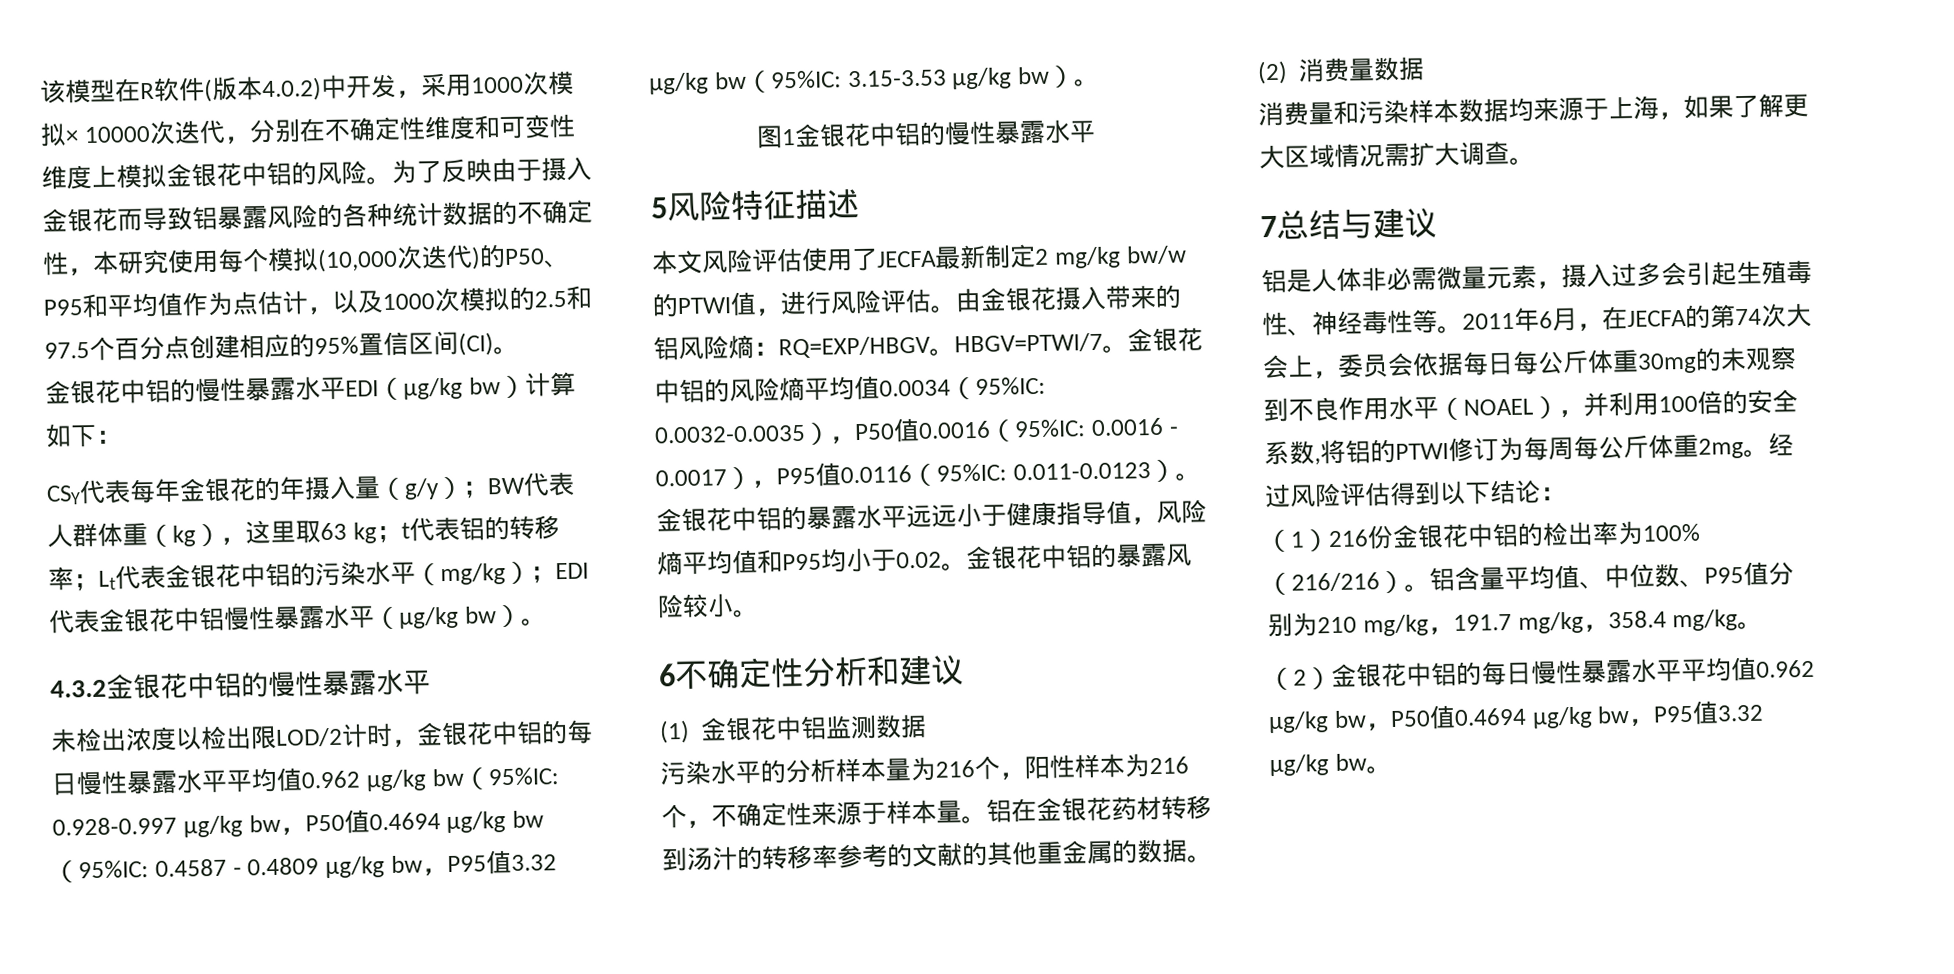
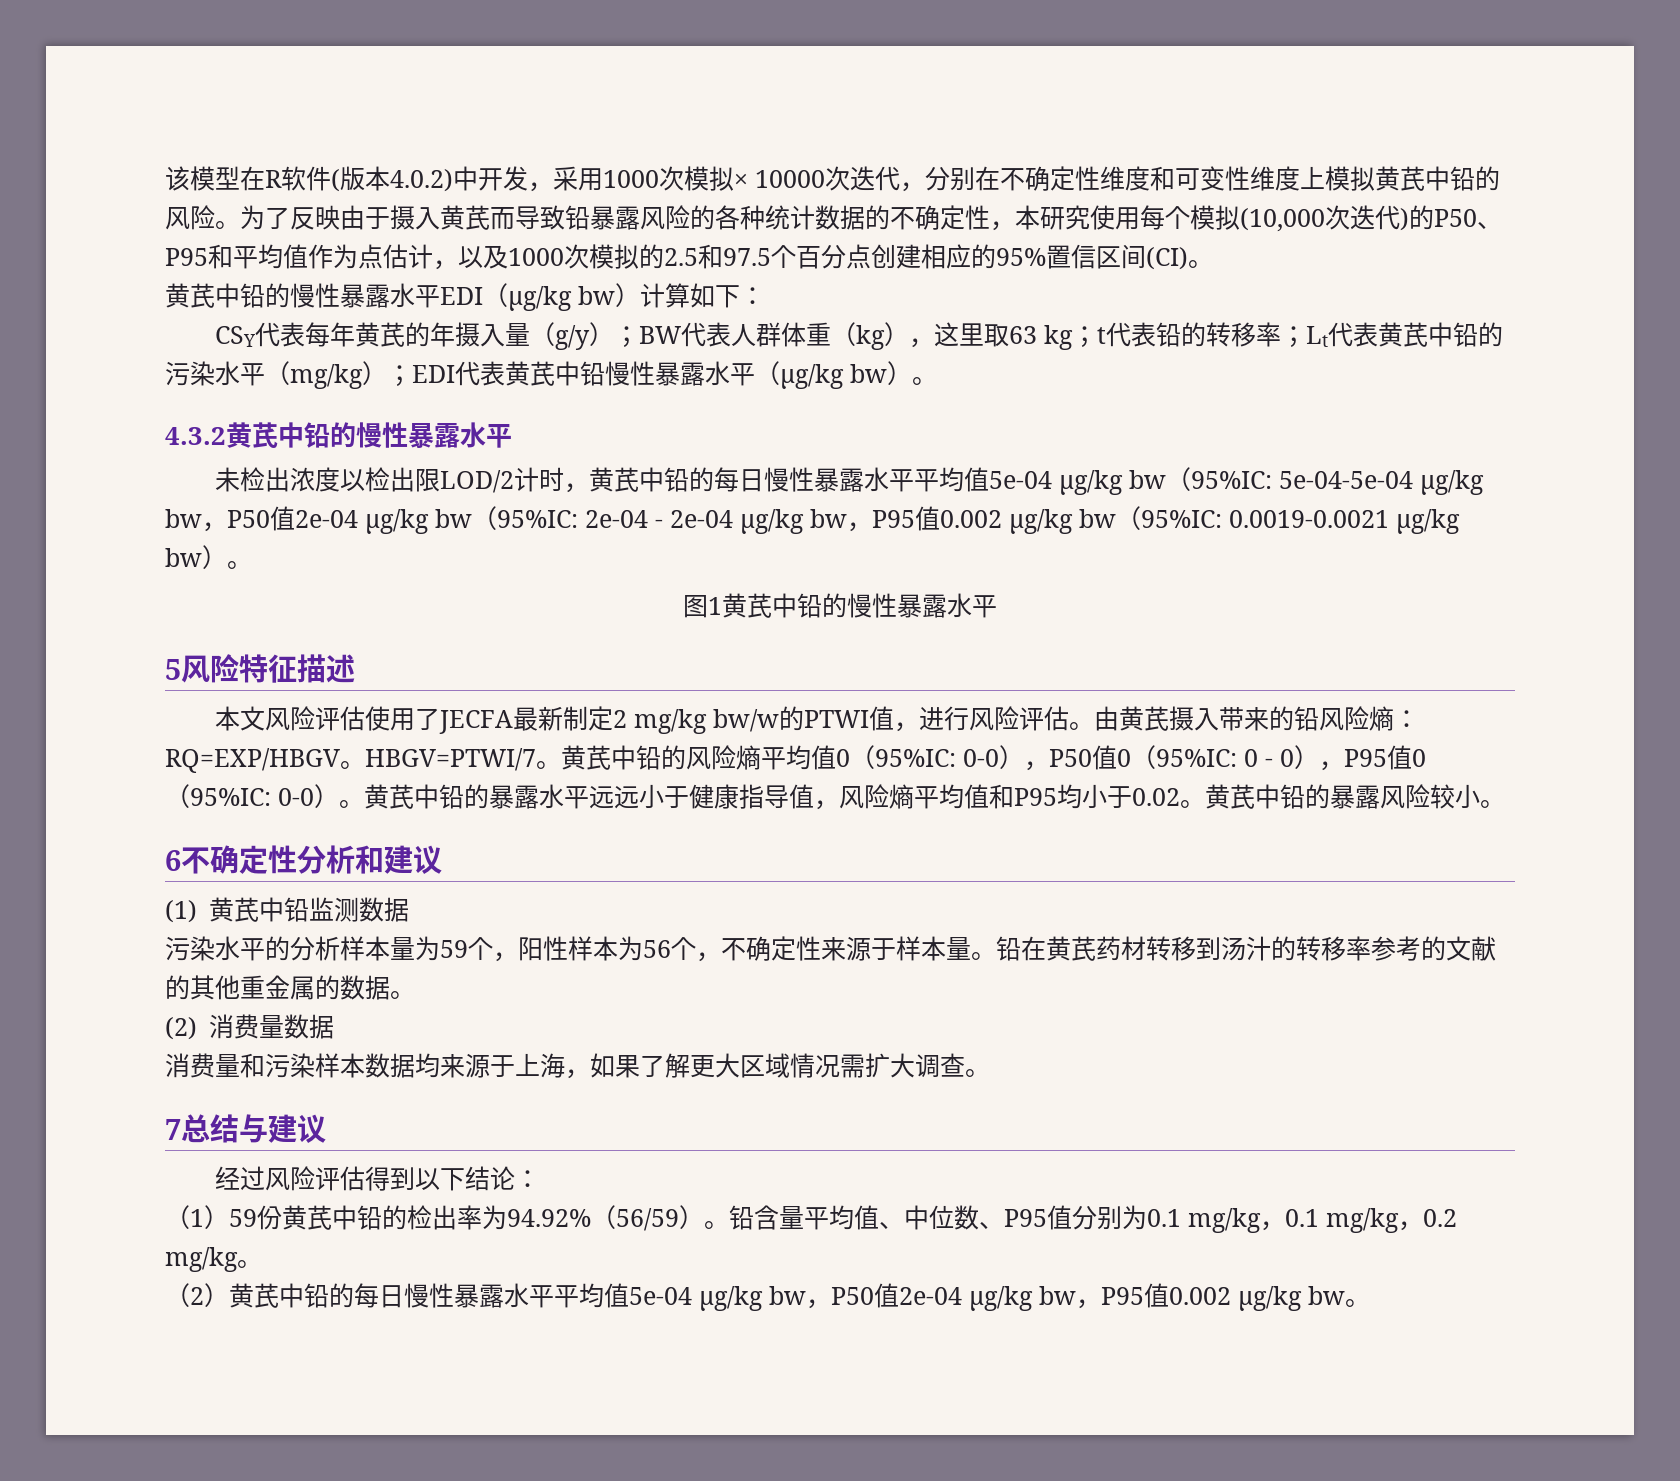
- 该模型在R软件(版本4.0.2)中开发，采用1000次模拟× 10000次迭代，分别在不确定性维度和可变性维度上模拟金银花中铝的风险。
+ 该模型在R软件(版本4.0.2)中开发，采用1000次模拟× 10000次迭代，分别在不确定性维度和可变性维度上模拟黄芪中铅的风险。
- 为了反映由于摄入金银花而导致铝暴露风险的各种统计数据的不确定性，本研究使用每个模拟(10,000次迭代)的P50、P95和平均值作为点估计，以及1000次模拟的2.5和97.5个百分点创建相应的95%置信区间(CI)。
+ 为了反映由于摄入黄芪而导致铅暴露风险的各种统计数据的不确定性，本研究使用每个模拟(10,000次迭代)的P50、P95和平均值作为点估计，以及1000次模拟的2.5和97.5个百分点创建相应的95%置信区间(CI)。
- 金银花中铝的慢性暴露水平EDI（μg/kg bw）计算如下：
+ 黄芪中铅的慢性暴露水平EDI（μg/kg bw）计算如下：
- CSY代表每年金银花的年摄入量（g/y）；BW代表人群体重（kg），这里取63 kg；t代表铝的转移率；Lt代表金银花中铝的污染水平（mg/kg）；EDI代表金银花中铝慢性暴露水平（μg/kg bw）。
+ CSY代表每年黄芪的年摄入量（g/y）；BW代表人群体重（kg），这里取63 kg；t代表铅的转移率；Lt代表黄芪中铅的污染水平（mg/kg）；EDI代表黄芪中铅慢性暴露水平（μg/kg bw）。
- 4.3.2金银花中铝的慢性暴露水平
+ 4.3.2黄芪中铅的慢性暴露水平
- 未检出浓度以检出限LOD/2计时，金银花中铝的每日慢性暴露水平平均值0.962 μg/kg bw（95%IC: 0.928-0.997 μg/kg bw，P50值0.4694 μg/kg bw（95%IC: 0.4587 - 0.4809 μg/kg bw，P95值3.32 μg/kg bw（95%IC: 3.15-3.53 μg/kg bw）。
+ 未检出浓度以检出限LOD/2计时，黄芪中铅的每日慢性暴露水平平均值5e-04 μg/kg bw（95%IC: 5e-04-5e-04 μg/kg bw，P50值2e-04 μg/kg bw（95%IC: 2e-04 - 2e-04 μg/kg bw，P95值0.002 μg/kg bw（95%IC: 0.0019-0.0021 μg/kg bw）。
- 图1金银花中铝的慢性暴露水平
+ 图1黄芪中铅的慢性暴露水平
- 由金银花摄入带来的铝风险熵：RQ=EXP/HBGV。
+ 由黄芪摄入带来的铅风险熵：RQ=EXP/HBGV。
- 金银花中铝的风险熵平均值0.0034（95%IC: 0.0032-0.0035），P50值0.0016（95%IC: 0.0016 - 0.0017），P95值0.0116（95%IC: 0.011-0.0123）。金银花中铝的暴露水平远远小于健康指导值，风险熵平均值和P95均小于0.02。
+ 黄芪中铅的风险熵平均值0（95%IC: 0-0），P50值0（95%IC: 0 - 0），P95值0（95%IC: 0-0）。黄芪中铅的暴露水平远远小于健康指导值，风险熵平均值和P95均小于0.02。
- 金银花中铝的暴露风险较小。
+ 黄芪中铅的暴露风险较小。
- (1)金银花中铝监测数据
+ (1)黄芪中铅监测数据
- 污染水平的分析样本量为216个，阳性样本为216个，不确定性来源于样本量。
+ 污染水平的分析样本量为59个，阳性样本为56个，不确定性来源于样本量。
- 铝在金银花药材转移到汤汁的转移率参考的文献的其他重金属的数据。
+ 铅在黄芪药材转移到汤汁的转移率参考的文献的其他重金属的数据。
- 铝是人体非必需微量元素，摄入过多会引起生殖毒性、神经毒性等。2011年6月，在JECFA的第74次大会上，委员会依据每日每公斤体重30mg的未观察到不良作用水平（NOAEL），并利用100倍的安全系数,将铝的PTWI修订为每周每公斤体重2mg。
- （1）216份金银花中铝的检出率为100%（216/216）。铝含量平均值、中位数、P95值分别为210 mg/kg，191.7 mg/kg，358.4 mg/kg。
+ （1）59份黄芪中铅的检出率为94.92%（56/59）。铅含量平均值、中位数、P95值分别为0.1 mg/kg，0.1 mg/kg，0.2 mg/kg。
- （2）金银花中铝的每日慢性暴露水平平均值0.962 μg/kg bw，P50值0.4694 μg/kg bw，P95值3.32 μg/kg bw。
+ （2）黄芪中铅的每日慢性暴露水平平均值5e-04 μg/kg bw，P50值2e-04 μg/kg bw，P95值0.002 μg/kg bw。

